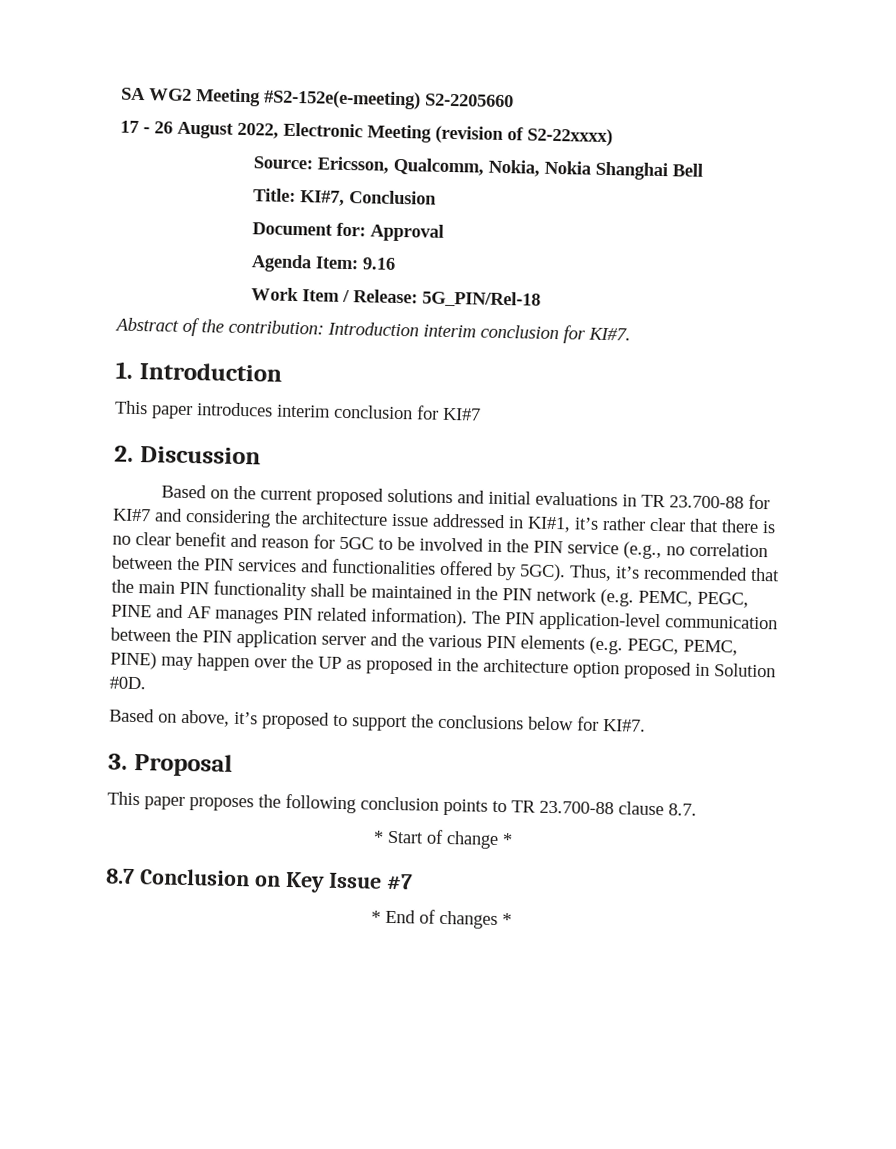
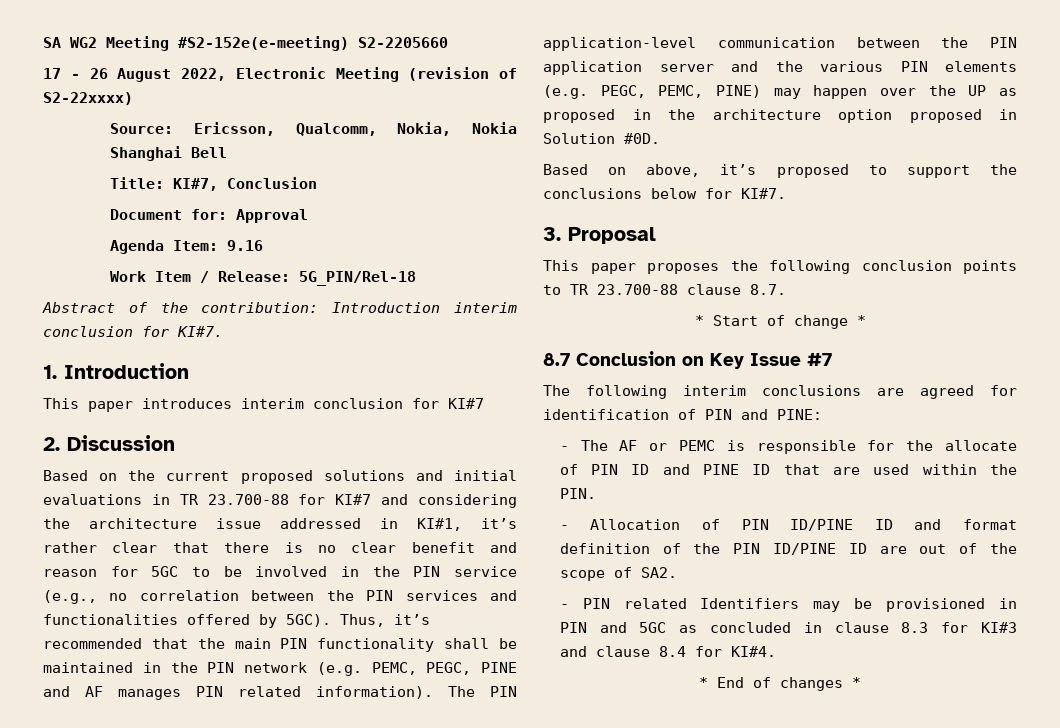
+ The following interim conclusions are agreed for identification of PIN and PINE:
+ - The AF or PEMC is responsible for the allocate of PIN ID and PINE ID that are used within the PIN.
+ - Allocation of PIN ID/PINE ID and format definition of the PIN ID/PINE ID are out of the scope of SA2.
+ - PIN related Identifiers may be provisioned in PIN and 5GC as concluded in clause 8.3 for KI#3 and clause 8.4 for KI#4.

